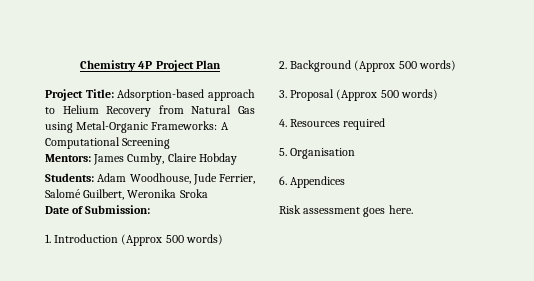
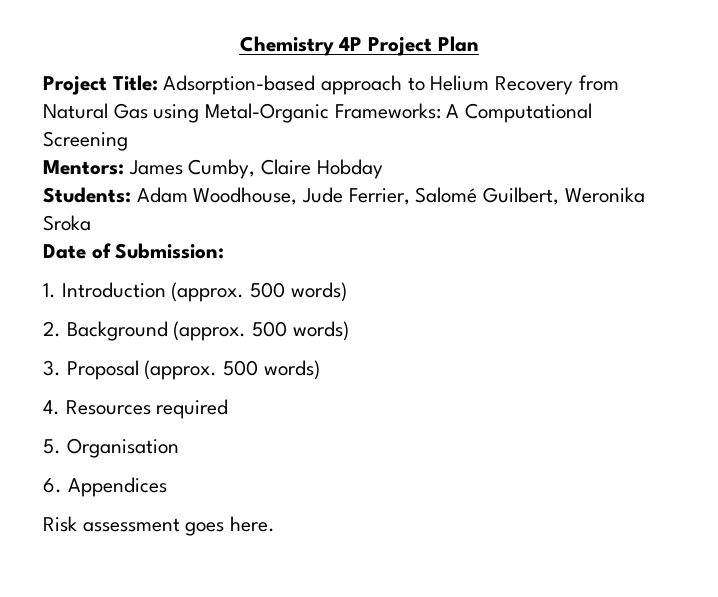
- 1. Introduction (Approx 500 words)
+ 1. Introduction (approx. 500 words)
- 2. Background (Approx 500 words)
+ 2. Background (approx. 500 words)
- 3. Proposal (Approx 500 words)
+ 3. Proposal (approx. 500 words)

